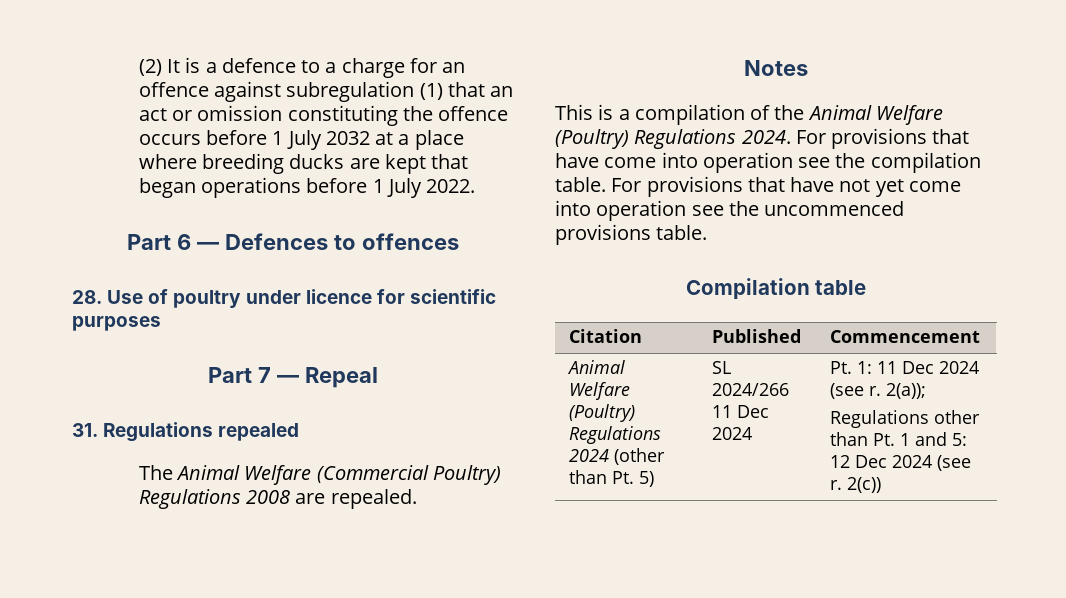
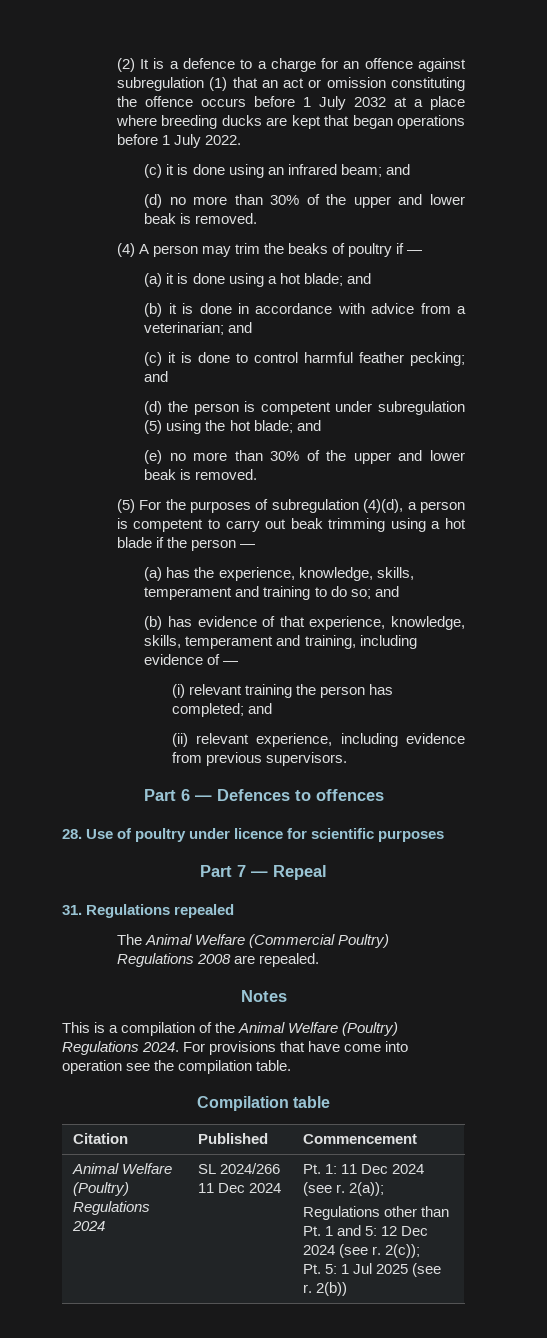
+ (c) it is done using an infrared beam; and
+ (d) no more than 30% of the upper and lower beak is removed.
+ (4) A person may trim the beaks of poultry if —
+ (a) it is done using a hot blade; and
+ (b) it is done in accordance with advice from a veterinarian; and
+ (c) it is done to control harmful feather pecking; and
+ (d) the person is competent under subregulation (5) using the hot blade; and
+ (e) no more than 30% of the upper and lower beak is removed.
+ (5) For the purposes of subregulation (4)(d), a person is competent to carry out beak trimming using a hot blade if the person —
+ (a) has the experience, knowledge, skills, temperament and training to do so; and
+ (b) has evidence of that experience, knowledge, skills, temperament and training, including evidence of —
+ (i) relevant training the person has completed; and
+ (ii) relevant experience, including evidence from previous supervisors.
- For provisions that have not yet come into operation see the uncommenced provisions table.
- Animal Welfare (Poultry) Regulations 2024 (other than Pt. 5) | SL 2024/266 11 Dec 2024 | Pt. 1: 11 Dec 2024 (see r. 2(a));
- Regulations other than Pt. 1 and 5: 12 Dec 2024 (see r. 2(c))
+ Animal Welfare (Poultry) Regulations 2024 | SL 2024/266 11 Dec 2024 | Pt. 1: 11 Dec 2024 (see r. 2(a));
+ Regulations other than Pt. 1 and 5: 12 Dec 2024 (see r. 2(c));
+ Pt. 5: 1 Jul 2025 (see r. 2(b))

